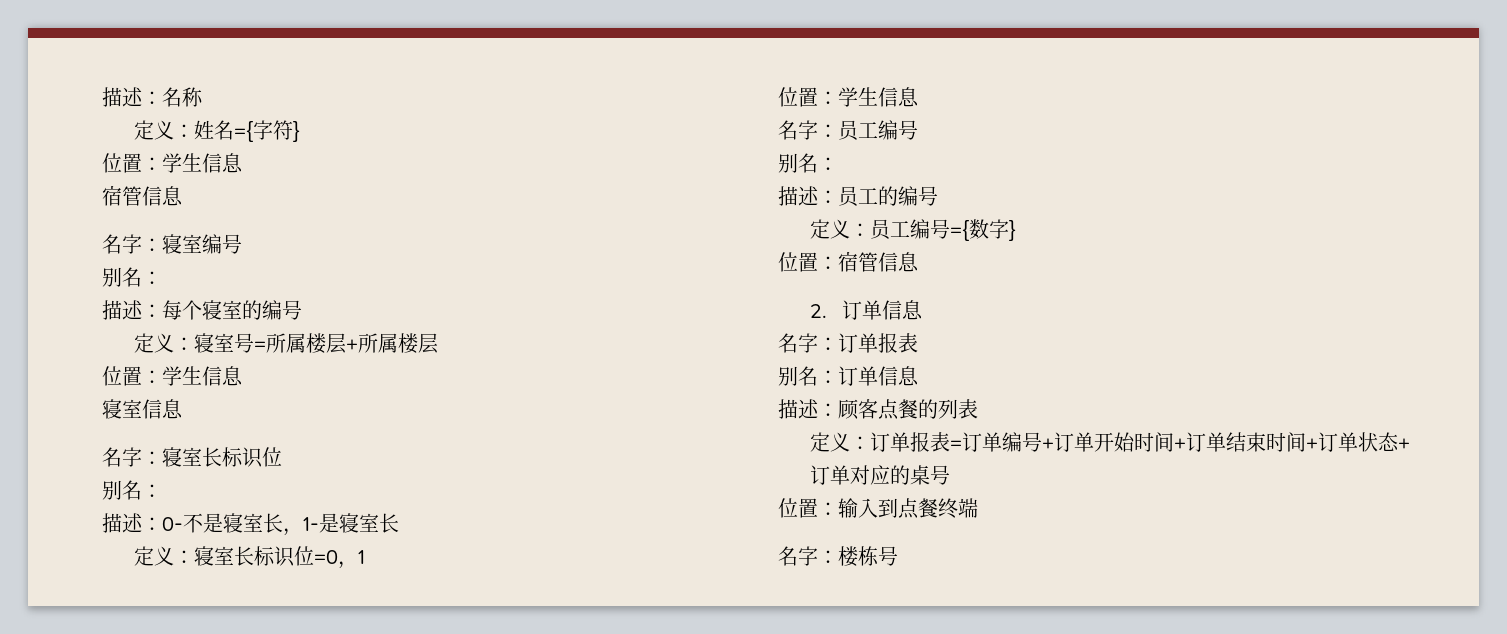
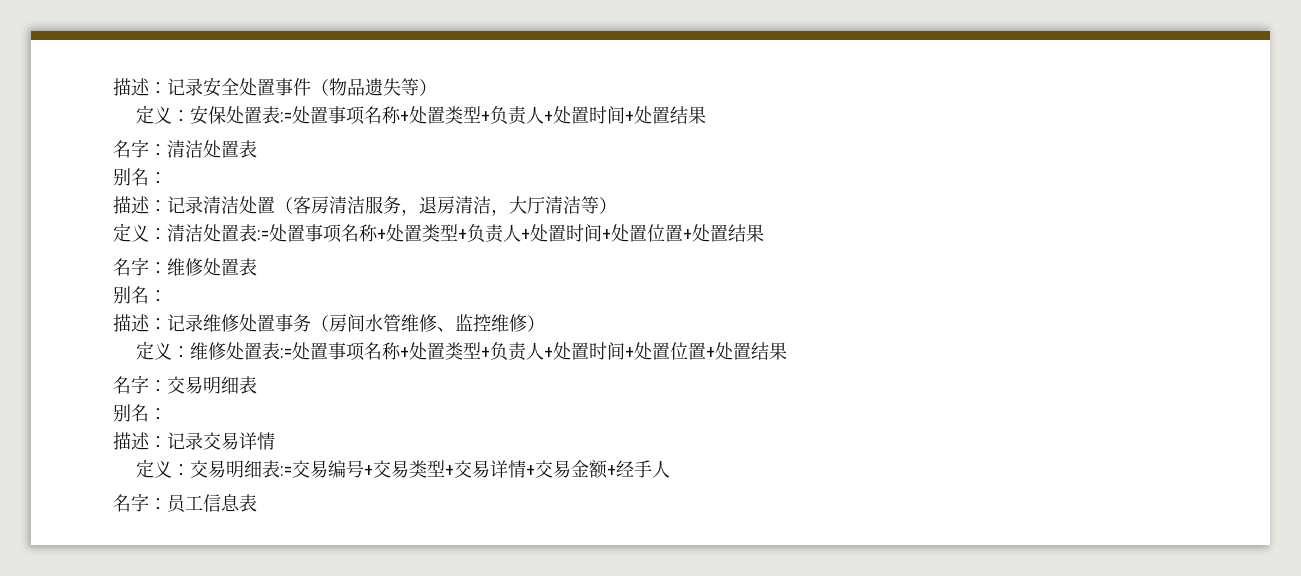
- 描述：名称
- 定义：姓名={字符}
- 位置：学生信息
- 宿管信息
- 名字：寝室编号
+ 描述：记录安全处置事件（物品遗失等）
+ 定义：安保处置表:=处置事项名称+处置类型+负责人+处置时间+处置结果
+ 名字：清洁处置表
  别名：
- 描述：每个寝室的编号
- 定义：寝室号=所属楼层+所属楼层
- 位置：学生信息
- 寝室信息
- 名字：寝室长标识位
+ 描述：记录清洁处置（客房清洁服务，退房清洁，大厅清洁等）
+ 定义：清洁处置表:=处置事项名称+处置类型+负责人+处置时间+处置位置+处置结果
+ 名字：维修处置表
  别名：
- 描述：0-不是寝室长，1-是寝室长
- 定义：寝室长标识位=0，1
- 位置：学生信息
- 名字：员工编号
+ 描述：记录维修处置事务（房间水管维修、监控维修）
+ 定义：维修处置表:=处置事项名称+处置类型+负责人+处置时间+处置位置+处置结果
+ 名字：交易明细表
  别名：
- 描述：员工的编号
- 定义：员工编号={数字}
- 位置：宿管信息
- 2.订单信息
- 名字：订单报表
- 别名：订单信息
- 描述：顾客点餐的列表
- 定义：订单报表=订单编号+订单开始时间+订单结束时间+订单状态+订单对应的桌号
- 位置：输入到点餐终端
- 名字：楼栋号
+ 描述：记录交易详情
+ 定义：交易明细表:=交易编号+交易类型+交易详情+交易金额+经手人
+ 名字：员工信息表

